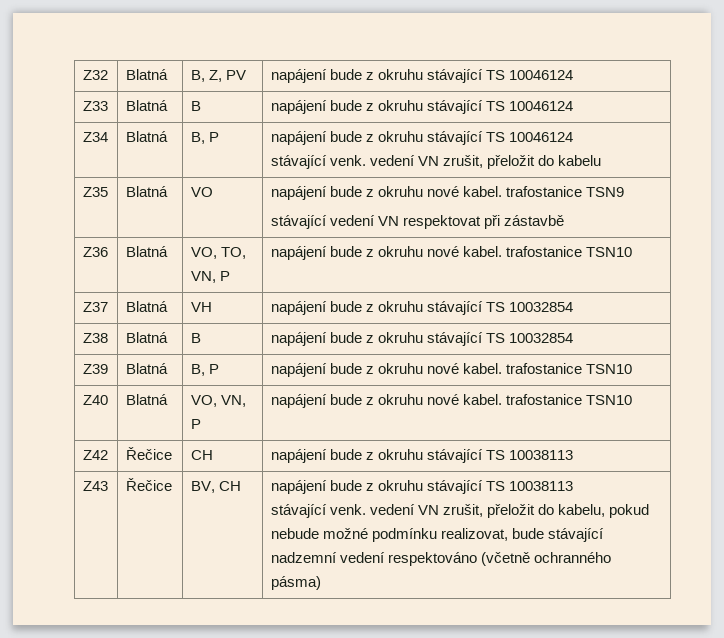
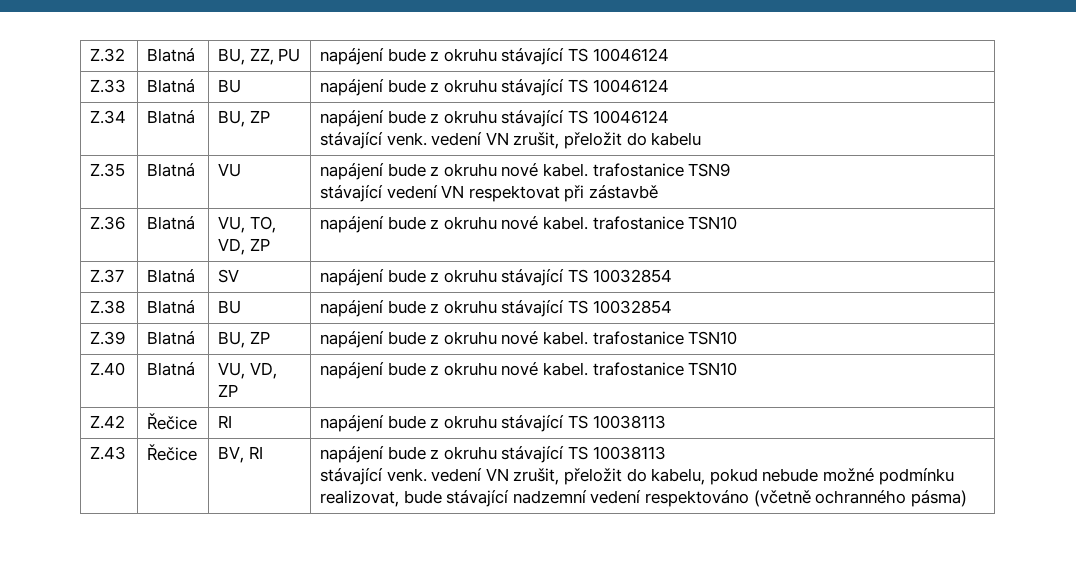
- Z32 | Blatná | B, Z, PV | napájení bude z okruhu stávající TS 10046124
- Z33 | Blatná | B | napájení bude z okruhu stávající TS 10046124
- Z34 | Blatná | B, P | napájení bude z okruhu stávající TS 10046124
+ Z.32 | Blatná | BU, ZZ, PU | napájení bude z okruhu stávající TS 10046124
+ Z.33 | Blatná | BU | napájení bude z okruhu stávající TS 10046124
+ Z.34 | Blatná | BU, ZP | napájení bude z okruhu stávající TS 10046124
- Z35 | Blatná | VO | napájení bude z okruhu nové kabel. trafostanice TSN9
+ Z.35 | Blatná | VU | napájení bude z okruhu nové kabel. trafostanice TSN9
- Z36 | Blatná | VO, TO, VN, P | napájení bude z okruhu nové kabel. trafostanice TSN10
- Z37 | Blatná | VH | napájení bude z okruhu stávající TS 10032854
- Z38 | Blatná | B | napájení bude z okruhu stávající TS 10032854
- Z39 | Blatná | B, P | napájení bude z okruhu nové kabel. trafostanice TSN10
- Z40 | Blatná | VO, VN, P | napájení bude z okruhu nové kabel. trafostanice TSN10
- Z42 | Řečice | CH | napájení bude z okruhu stávající TS 10038113
- Z43 | Řečice | BV, CH | napájení bude z okruhu stávající TS 10038113
+ Z.36 | Blatná | VU, TO, VD, ZP | napájení bude z okruhu nové kabel. trafostanice TSN10
+ Z.37 | Blatná | SV | napájení bude z okruhu stávající TS 10032854
+ Z.38 | Blatná | BU | napájení bude z okruhu stávající TS 10032854
+ Z.39 | Blatná | BU, ZP | napájení bude z okruhu nové kabel. trafostanice TSN10
+ Z.40 | Blatná | VU, VD, ZP | napájení bude z okruhu nové kabel. trafostanice TSN10
+ Z.42 | Řečice | RI | napájení bude z okruhu stávající TS 10038113
+ Z.43 | Řečice | BV, RI | napájení bude z okruhu stávající TS 10038113

